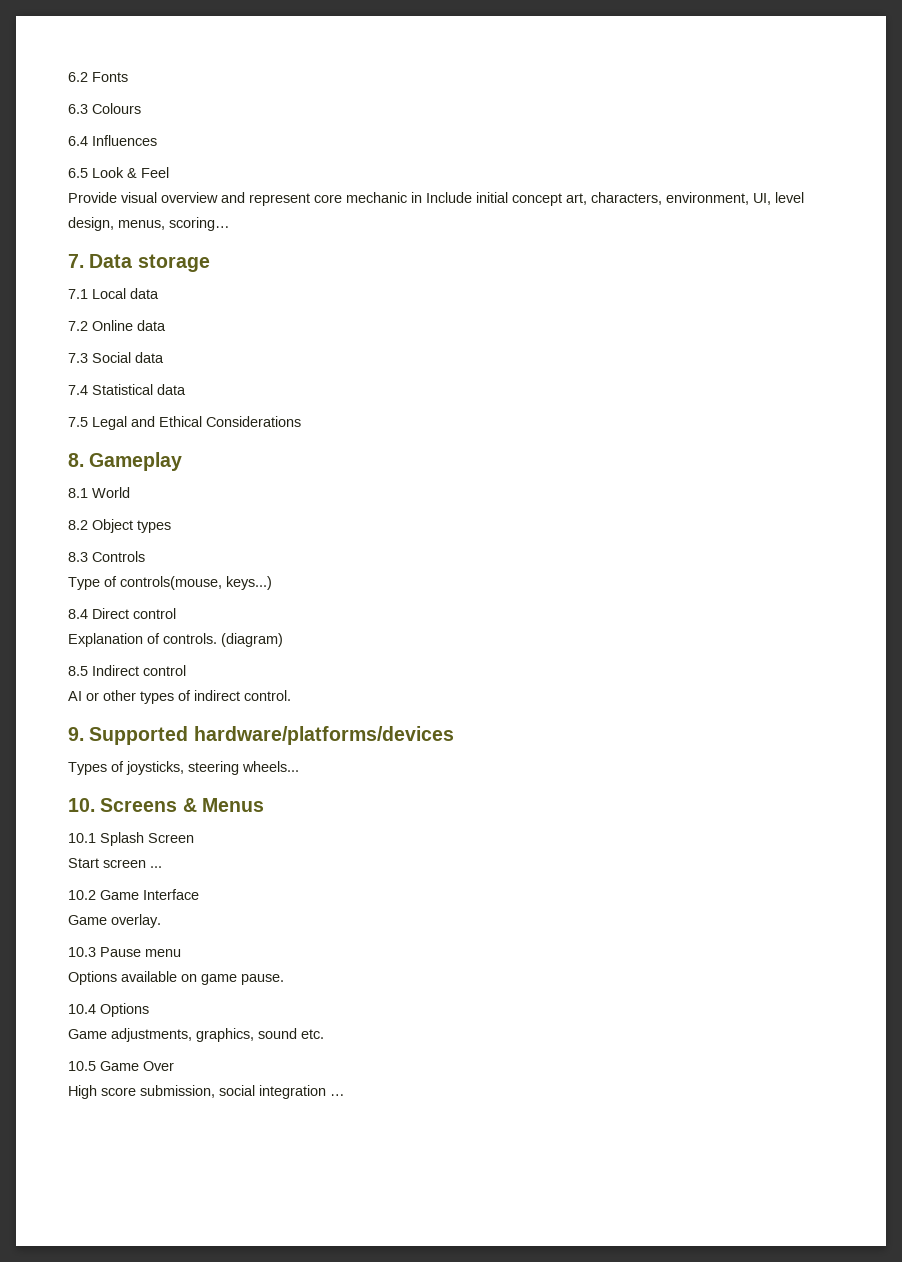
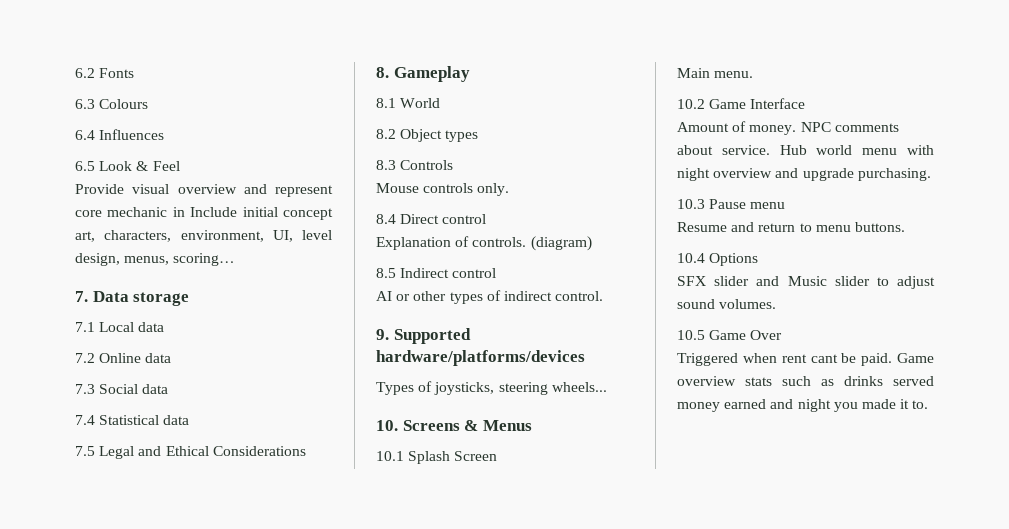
- Type of controls(mouse, keys...)
+ Mouse controls only.
- Start screen ...
+ Main menu.
- Game overlay.
+ Amount of money. NPC comments about service. Hub world menu with night overview and upgrade purchasing.
  10.3 Pause menu
- Options available on game pause.
+ Resume and return to menu buttons.
  10.4 Options
- Game adjustments, graphics, sound etc.
+ SFX slider and Music slider to adjust sound volumes.
  10.5 Game Over
- High score submission, social integration …
+ Triggered when rent cant be paid. Game overview stats such as drinks served money earned and night you made it to.

